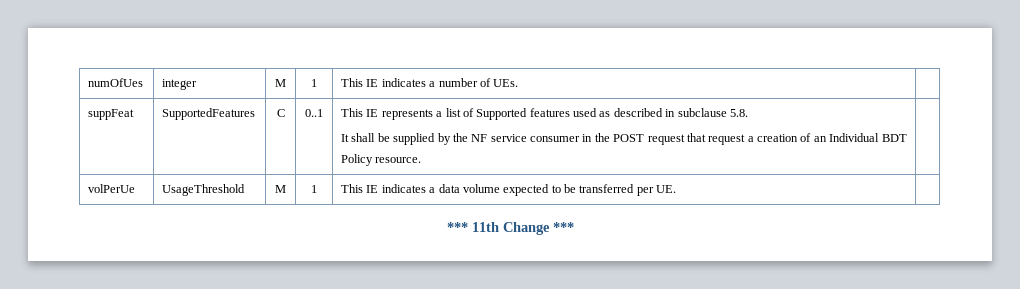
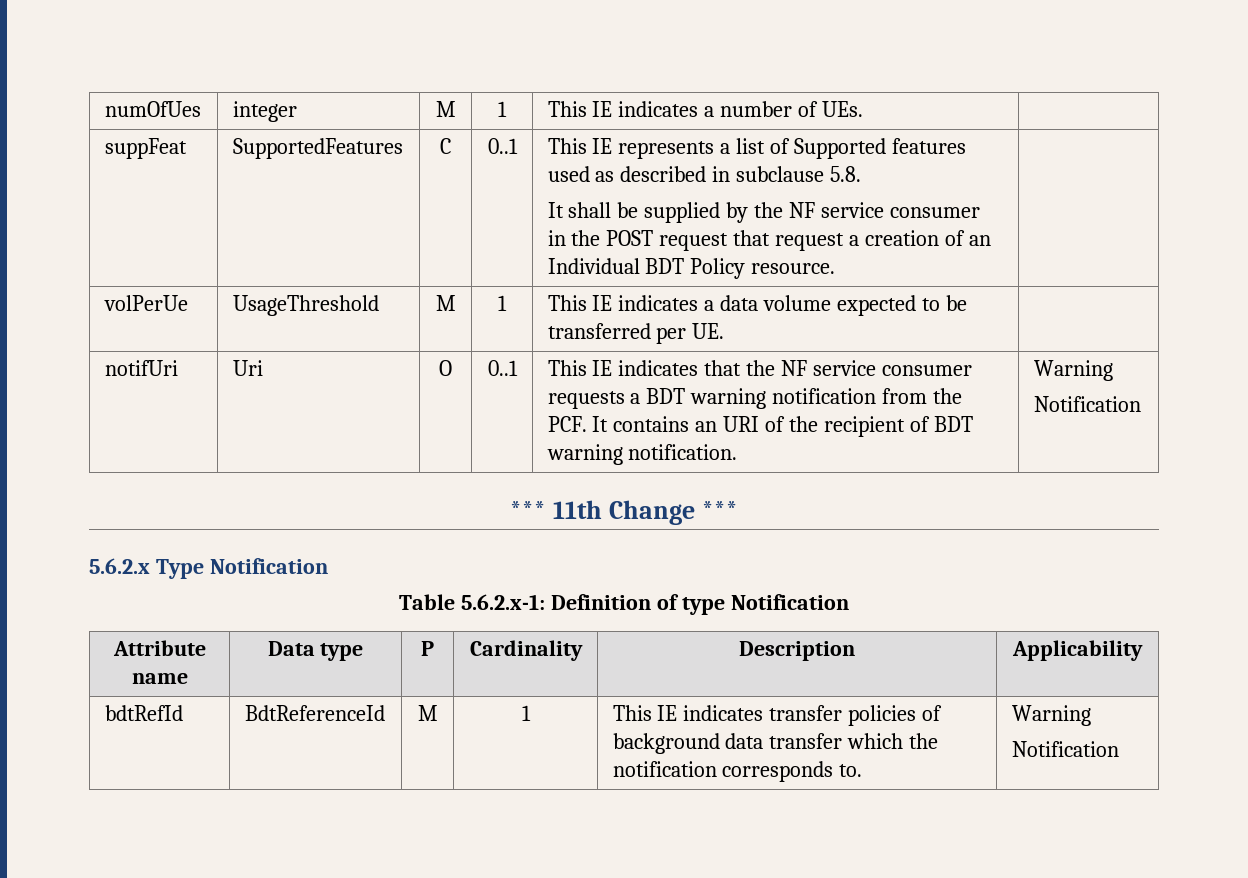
+ notifUri | Uri | O | 0..1 | This IE indicates that the NF service consumer requests a BDT warning notification from the PCF. It contains an URI of the recipient of BDT warning notification. | Warning
+ Notification
  *** 11th Change ***
+ 5.6.2.x Type Notification
+ Table 5.6.2.x-1: Definition of type Notification
+ Attribute name | Data type | P | Cardinality | Description | Applicability
+ bdtRefId | BdtReferenceId | M | 1 | This IE indicates transfer policies of background data transfer which the notification corresponds to. | Warning
+ Notification

